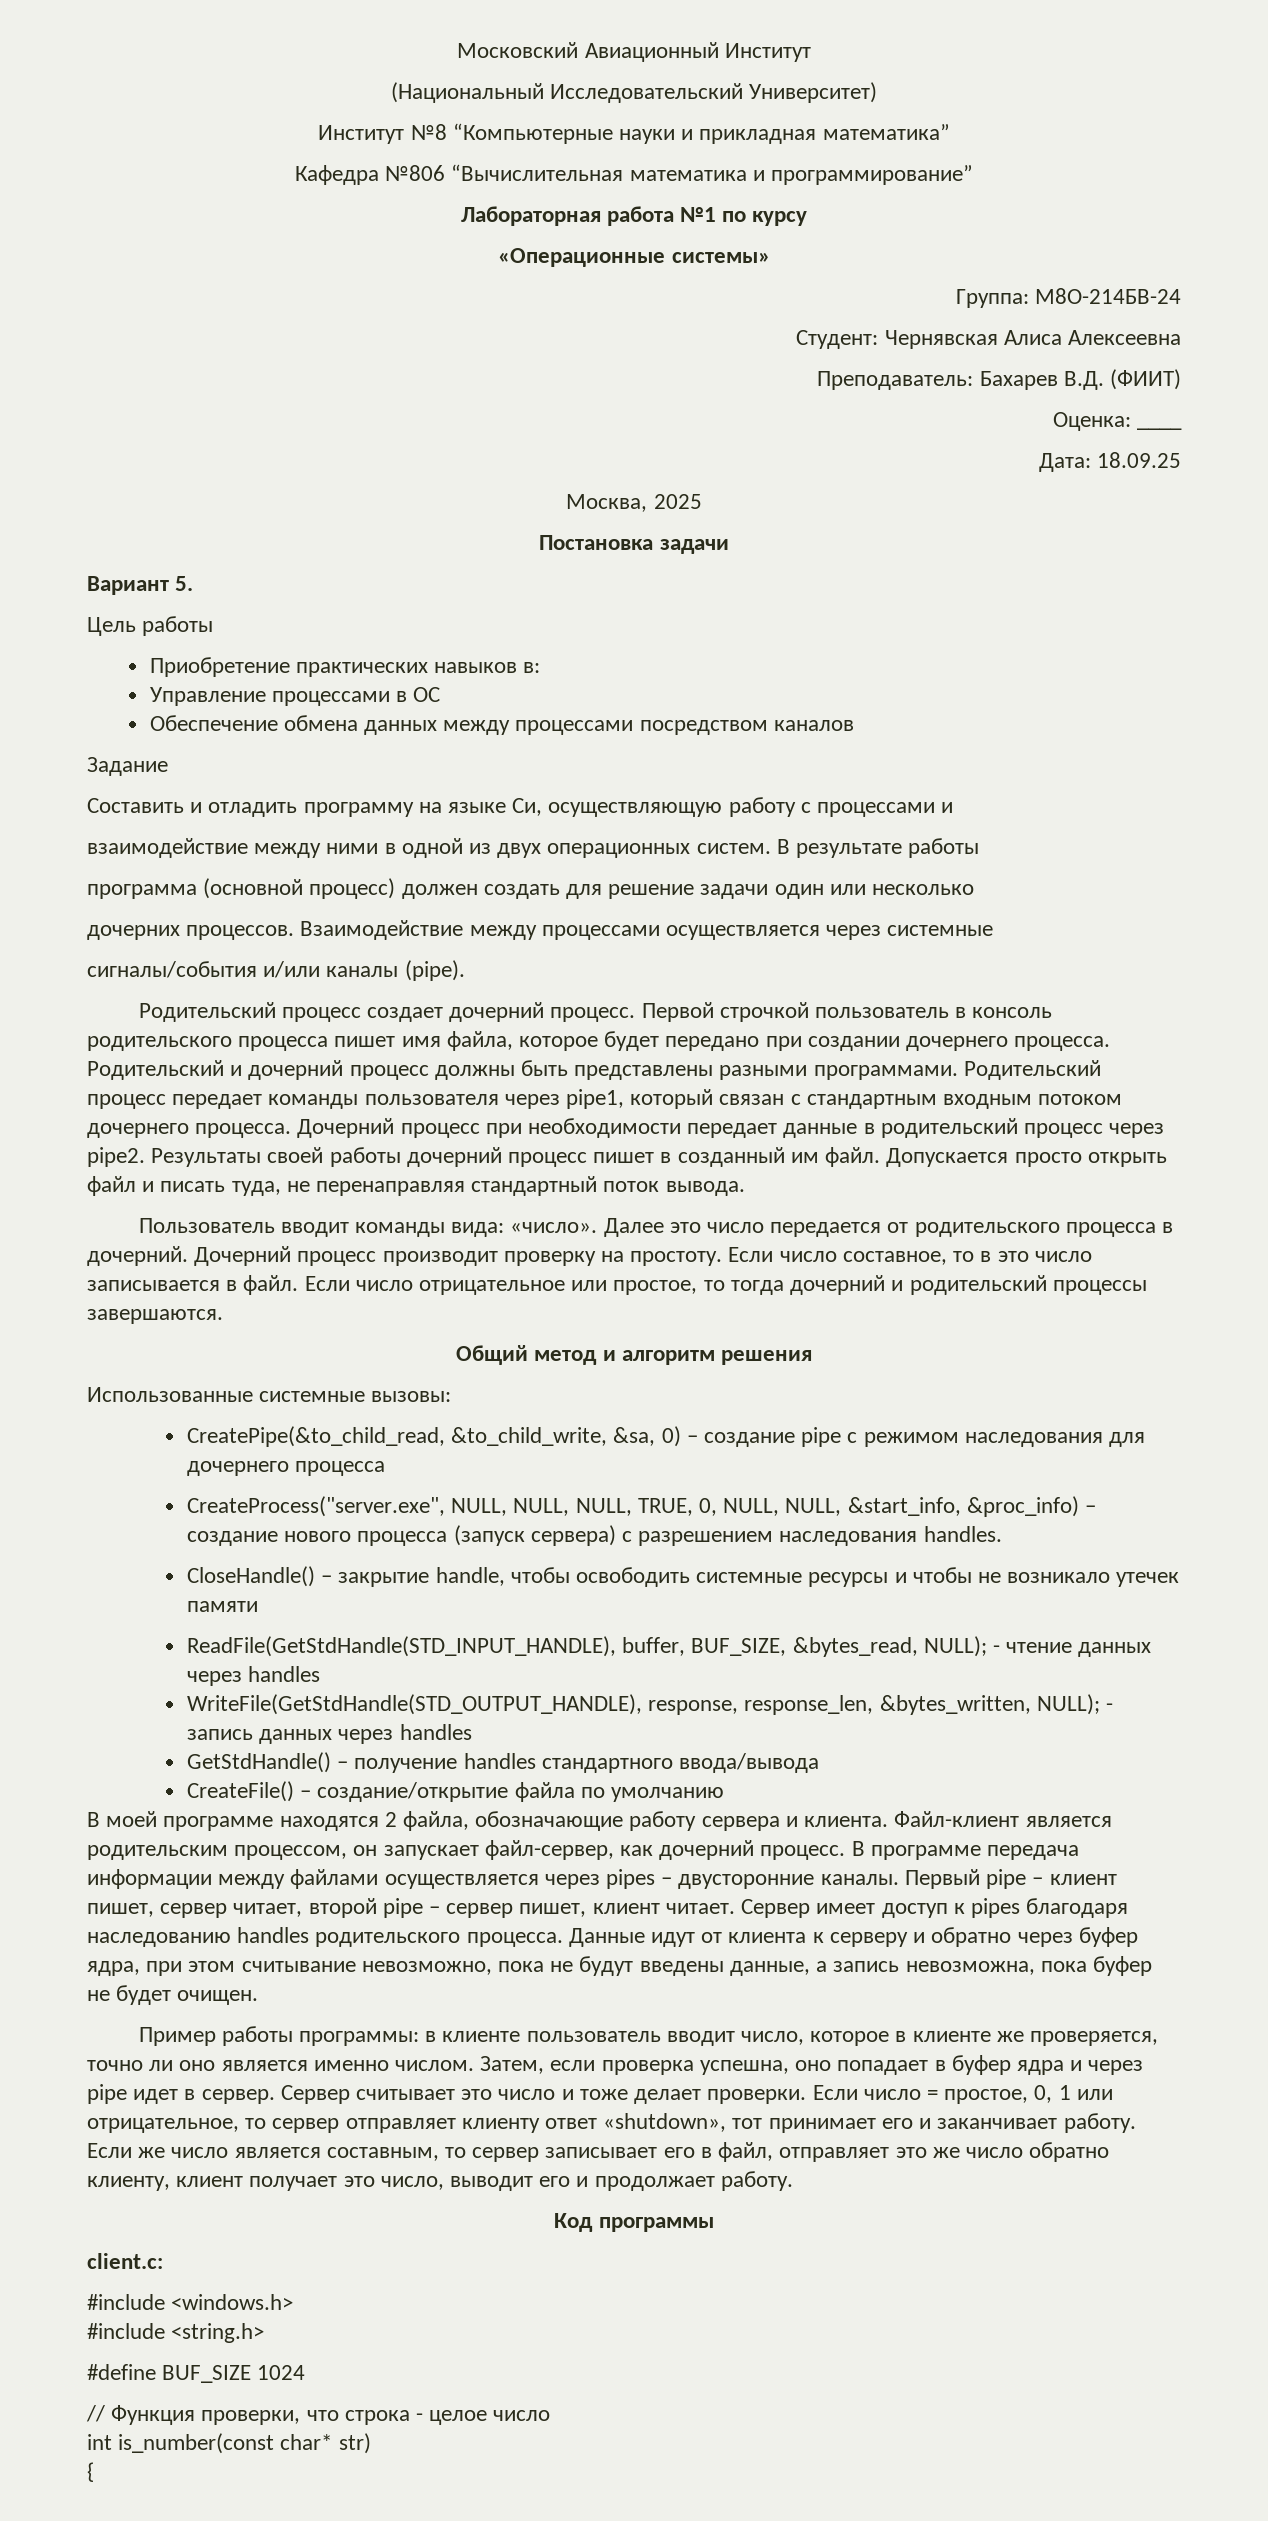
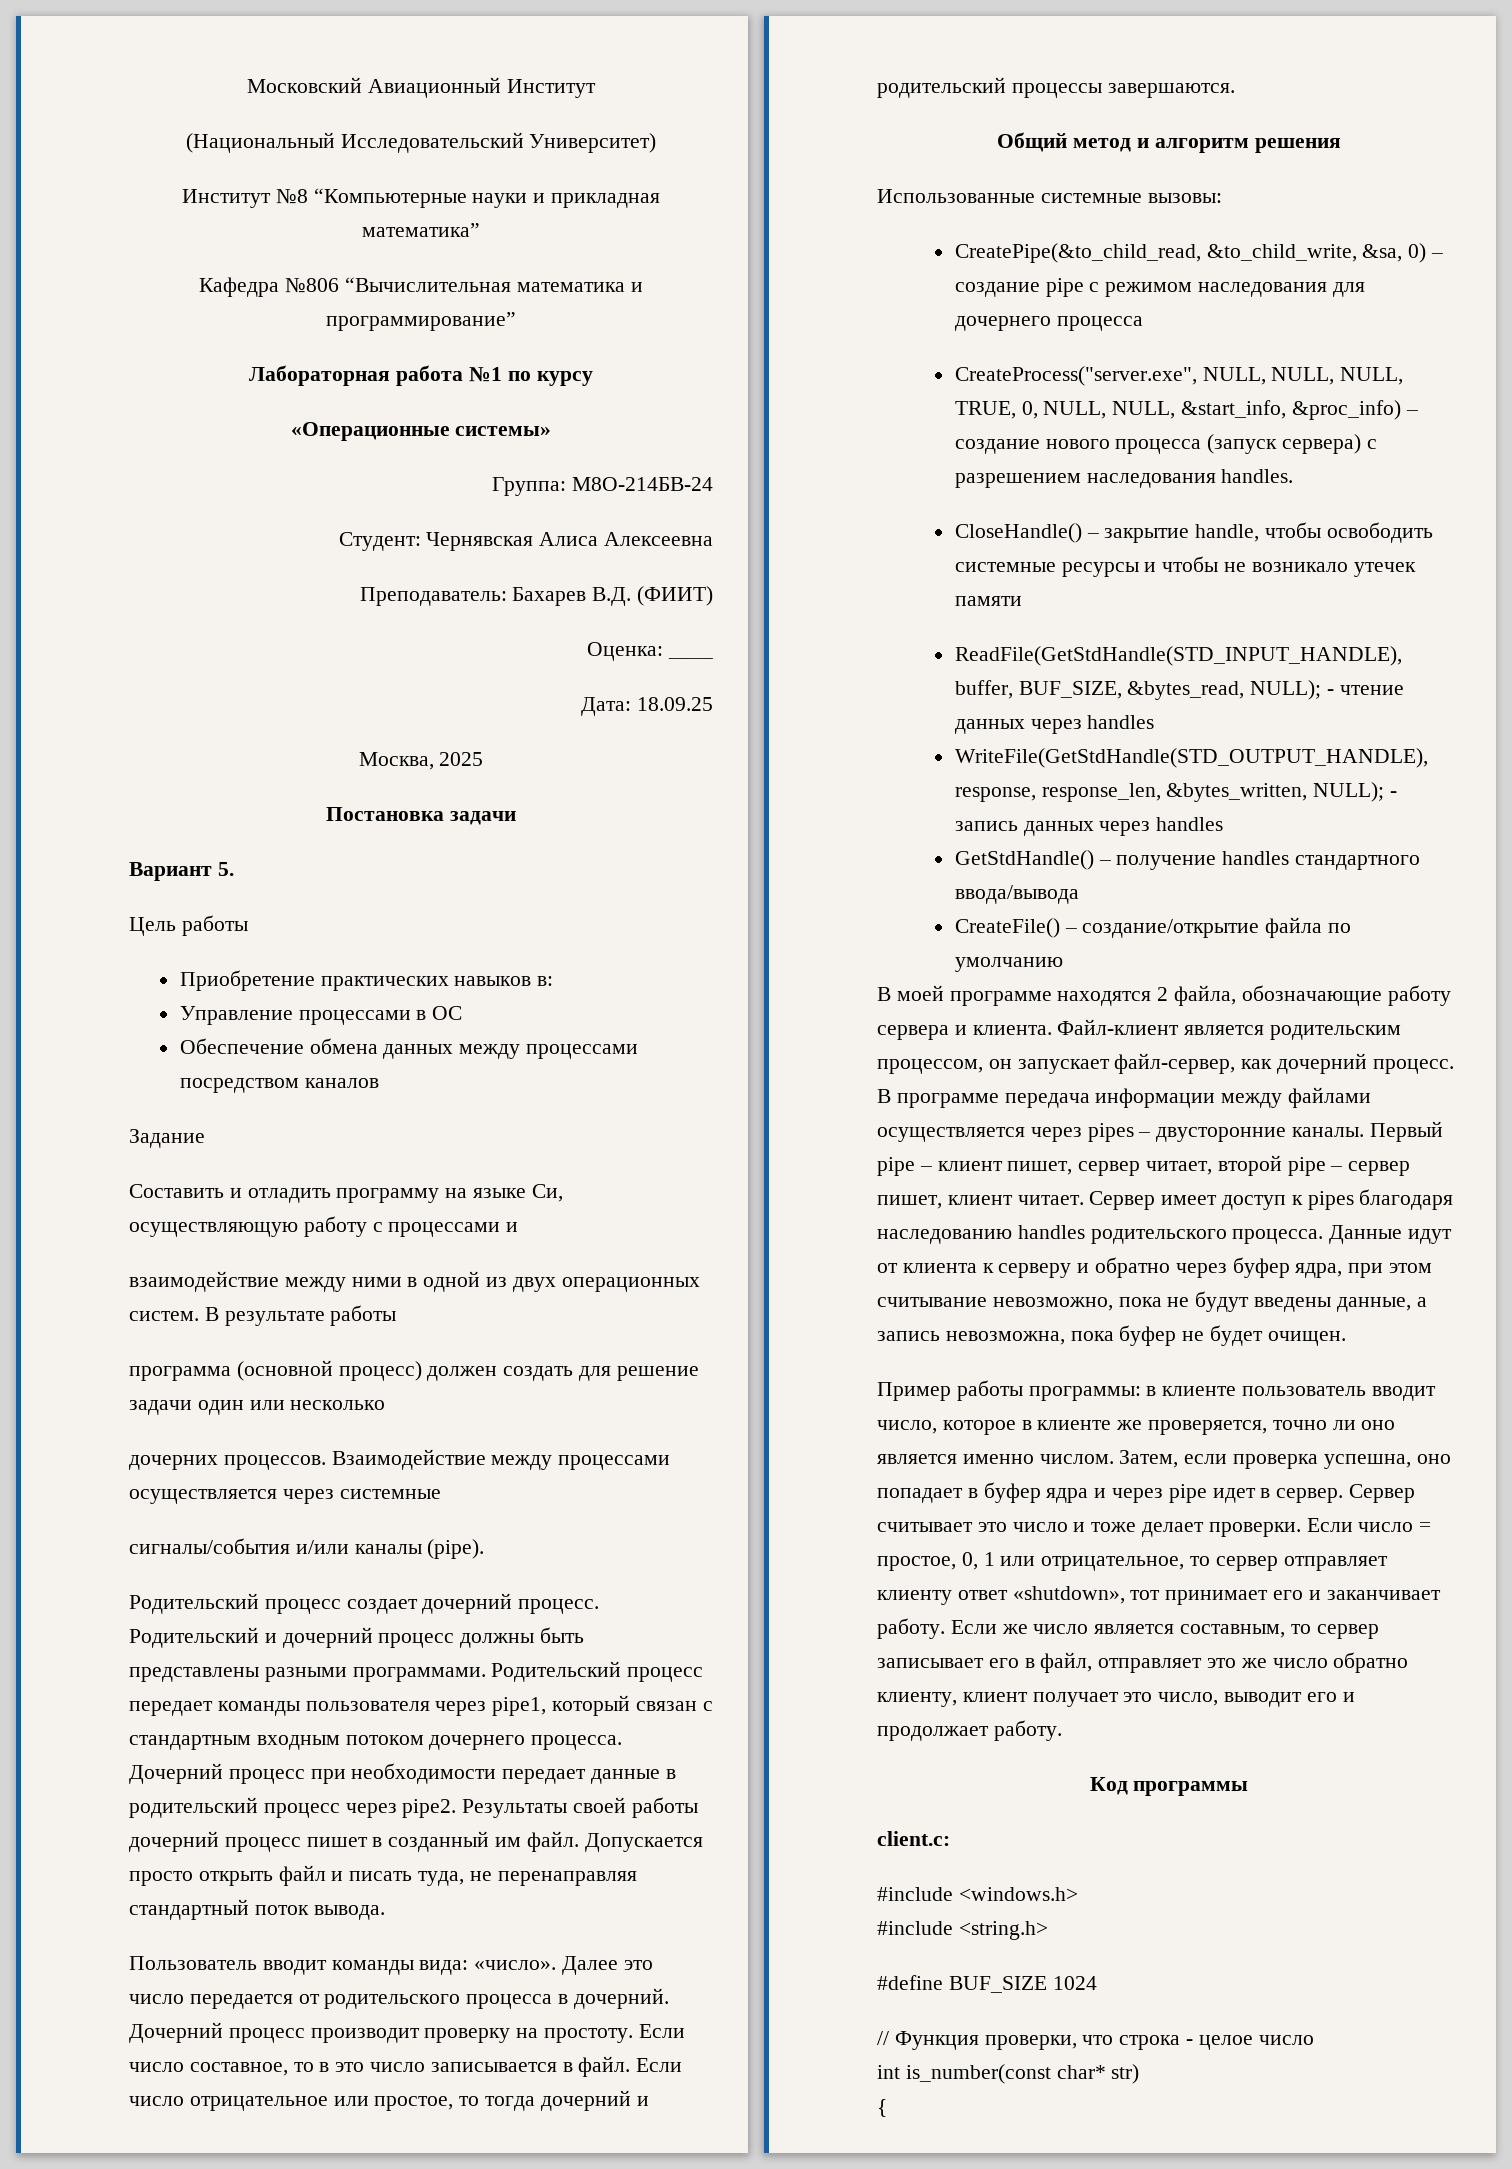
- Первой строчкой пользователь в консоль родительского процесса пишет имя файла, которое будет передано при создании дочернего процесса.

